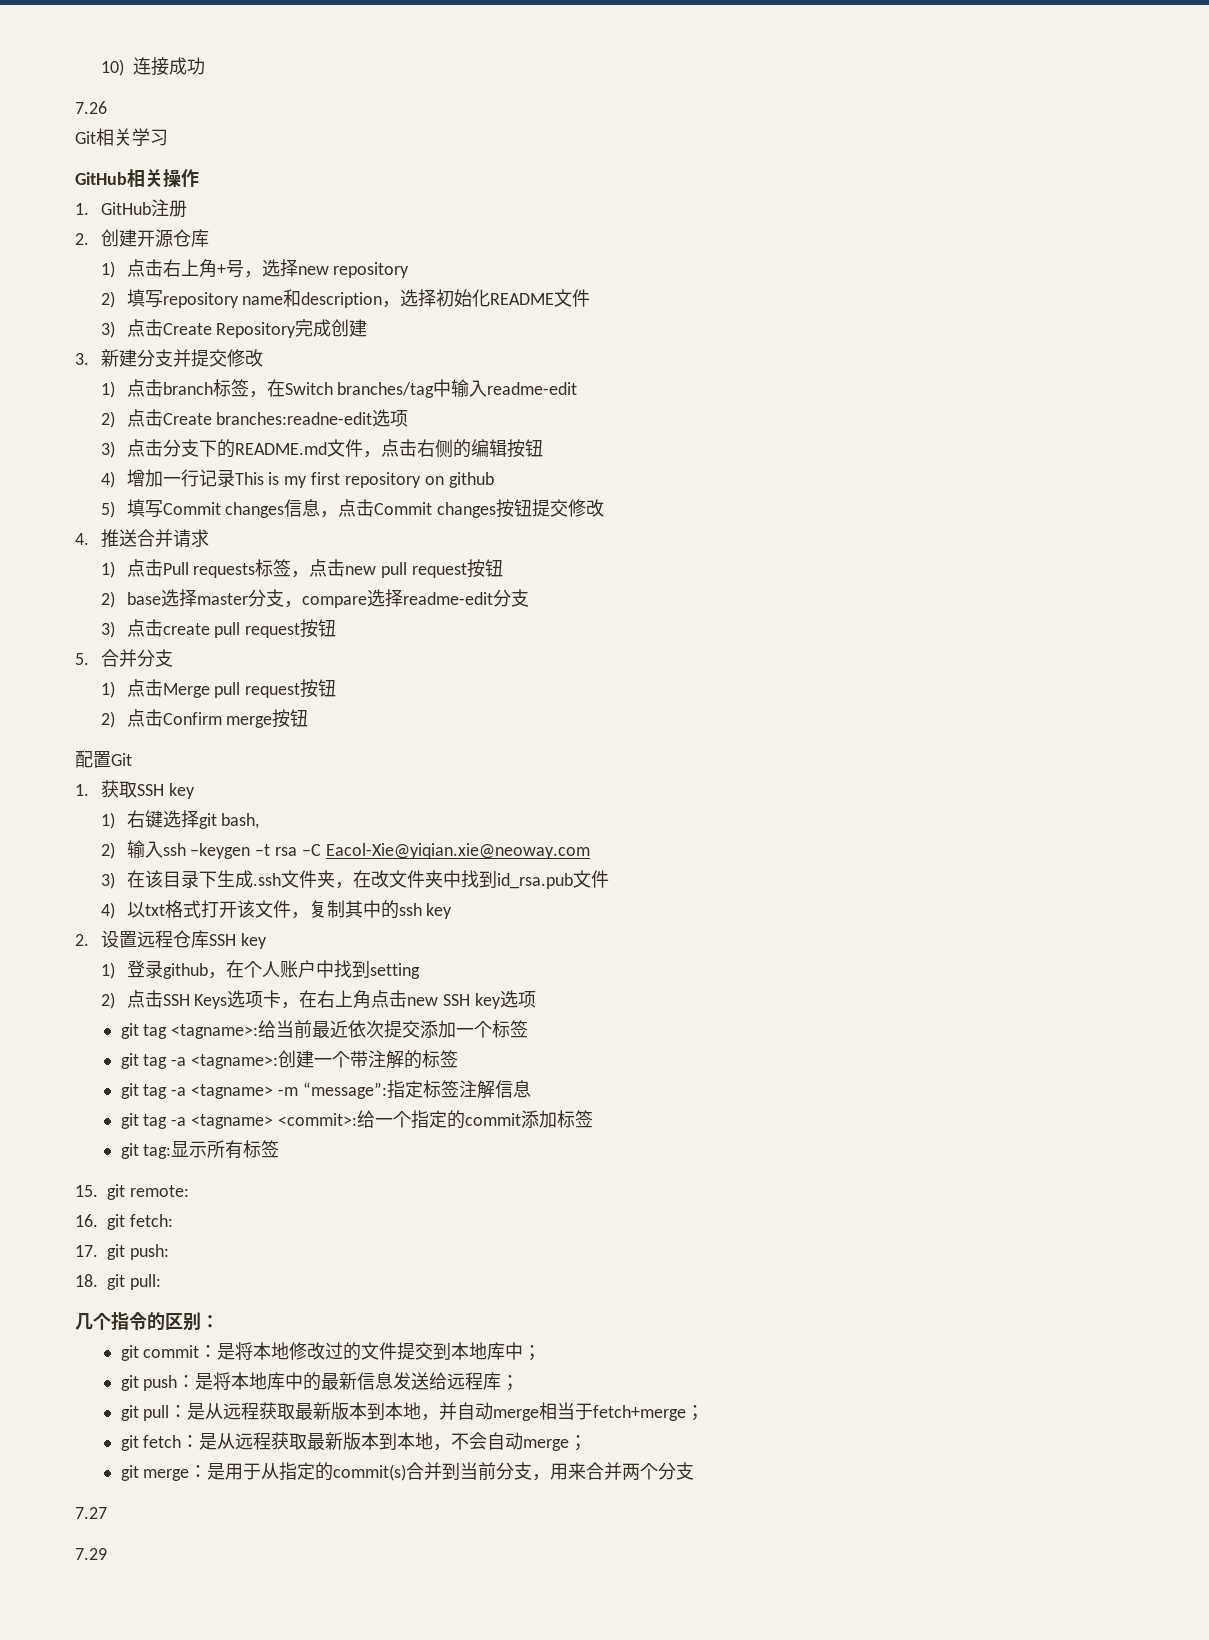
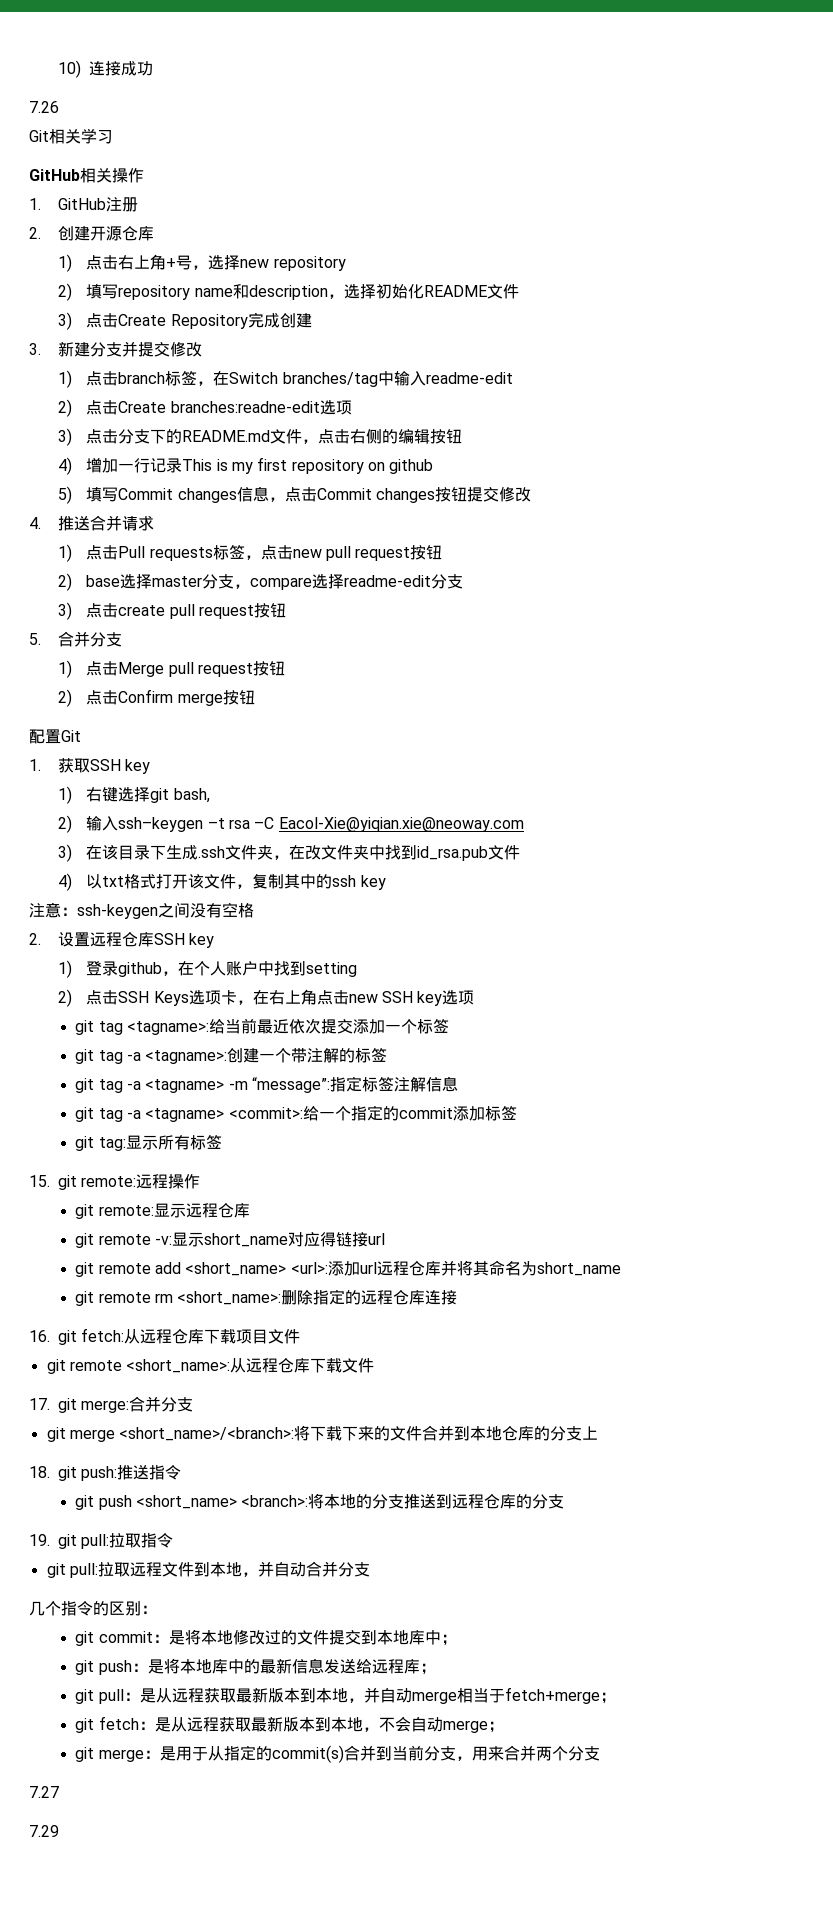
- 2)输入ssh –keygen –t rsa –C Eacol-Xie@yiqian.xie@neoway.com
+ 2)输入ssh–keygen –t rsa –C Eacol-Xie@yiqian.xie@neoway.com
+ 注意：ssh-keygen之间没有空格
- 15. git remote:
- 16. git fetch:
- 17. git push:
- 18. git pull:
+ 15. git remote:远程操作
+ git remote:显示远程仓库
+ git remote -v:显示short_name对应得链接url
+ git remote add <short_name> <url>:添加url远程仓库并将其命名为short_name
+ git remote rm <short_name>:删除指定的远程仓库连接
+ 16. git fetch:从远程仓库下载项目文件
+ git remote <short_name>:从远程仓库下载文件
+ 17. git merge:合并分支
+ git merge <short_name>/<branch>:将下载下来的文件合并到本地仓库的分支上
+ 18. git push:推送指令
+ git push <short_name> <branch>:将本地的分支推送到远程仓库的分支
+ 19. git pull:拉取指令
+ git pull:拉取远程文件到本地，并自动合并分支

